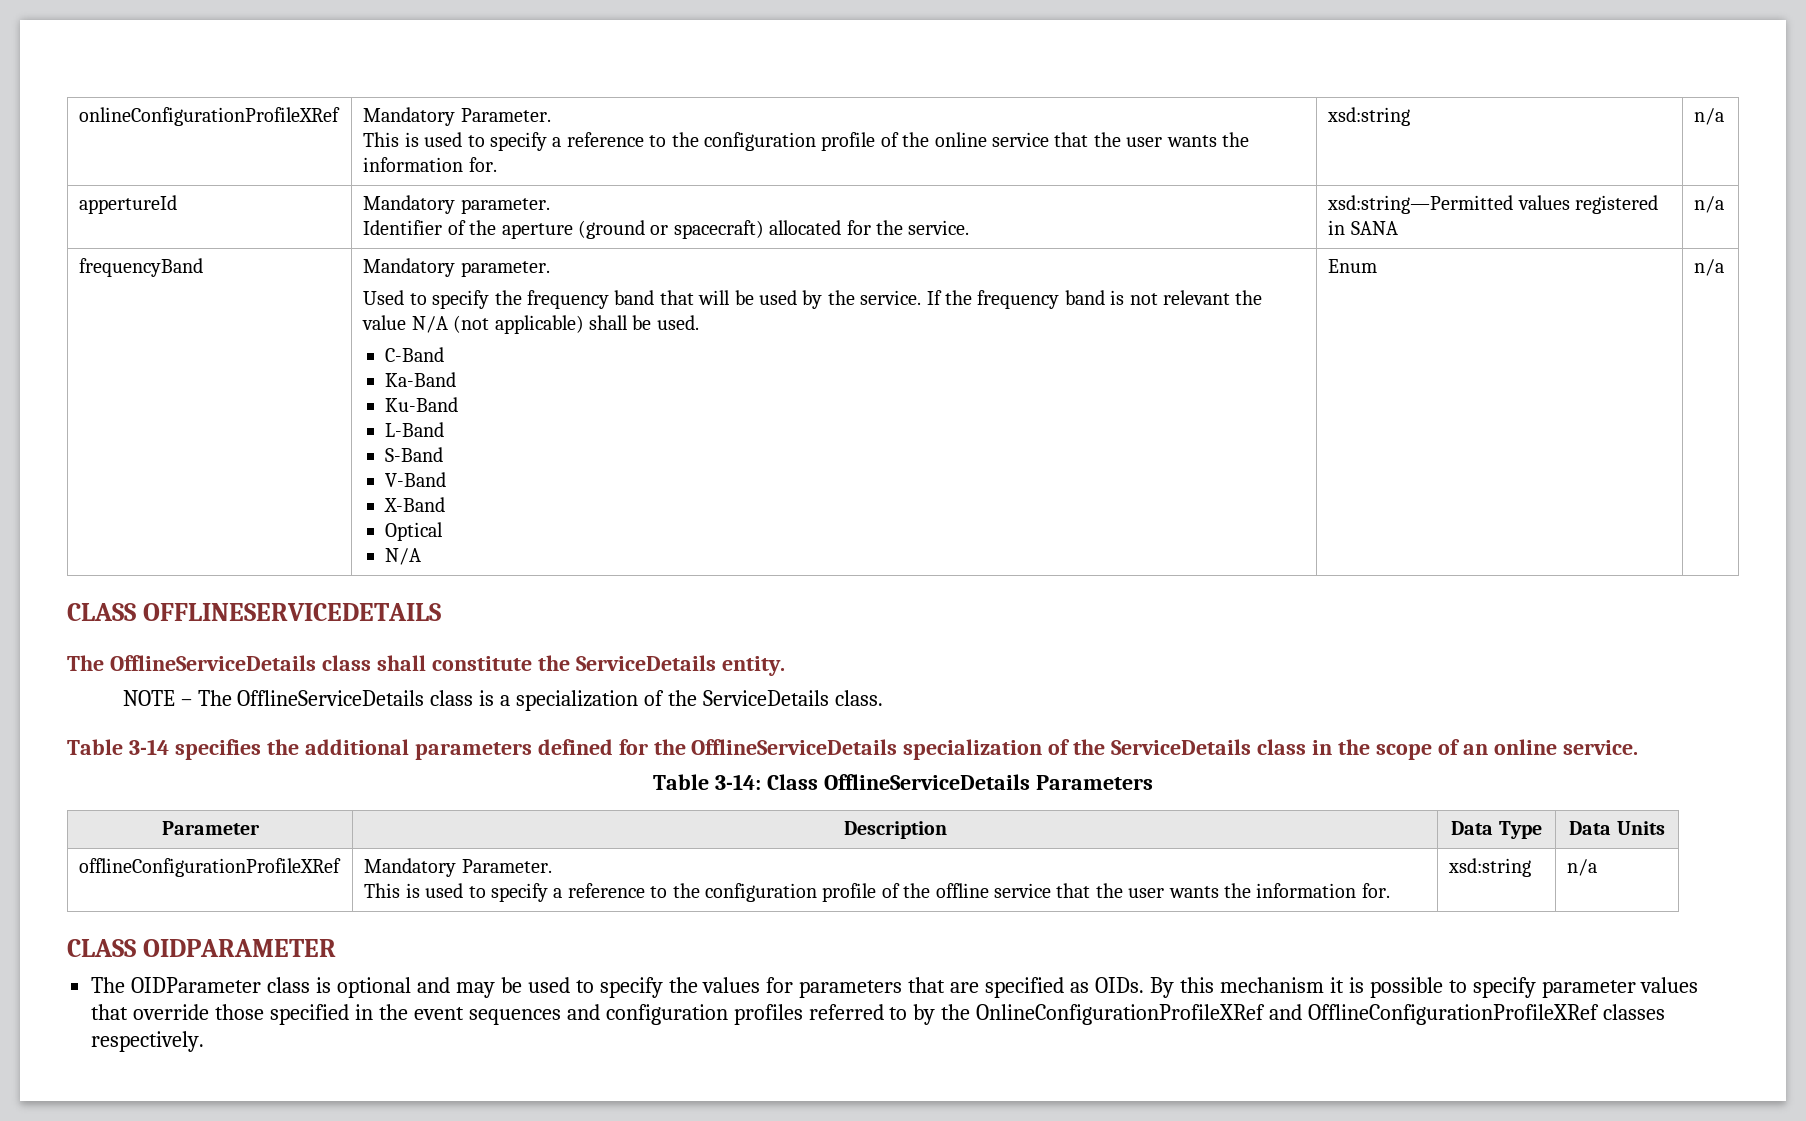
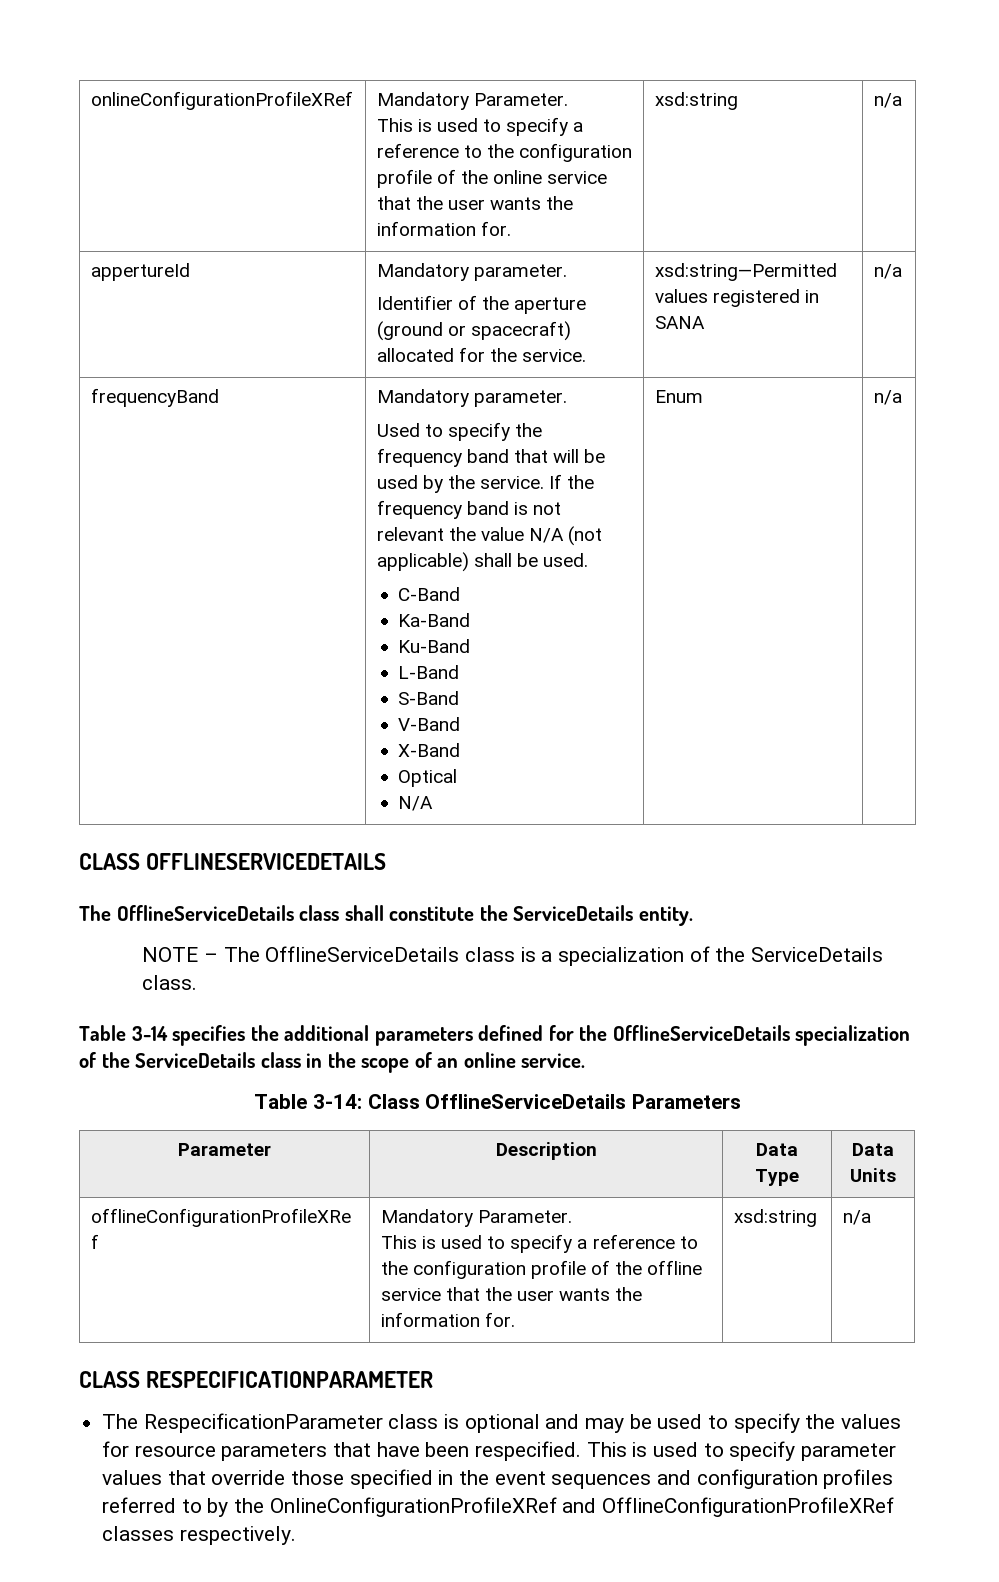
- CLASS OIDPARAMETER
- The OIDParameter class is optional and may be used to specify the values for parameters that are specified as OIDs. By this mechanism it is possible to specify parameter values that override those specified in the event sequences and configuration profiles referred to by the OnlineConfigurationProfileXRef and OfflineConfigurationProfileXRef classes respectively.
+ CLASS RESPECIFICATIONPARAMETER
+ The RespecificationParameter class is optional and may be used to specify the values for resource parameters that have been respecified. This is used to specify parameter values that override those specified in the event sequences and configuration profiles referred to by the OnlineConfigurationProfileXRef and OfflineConfigurationProfileXRef classes respectively.

